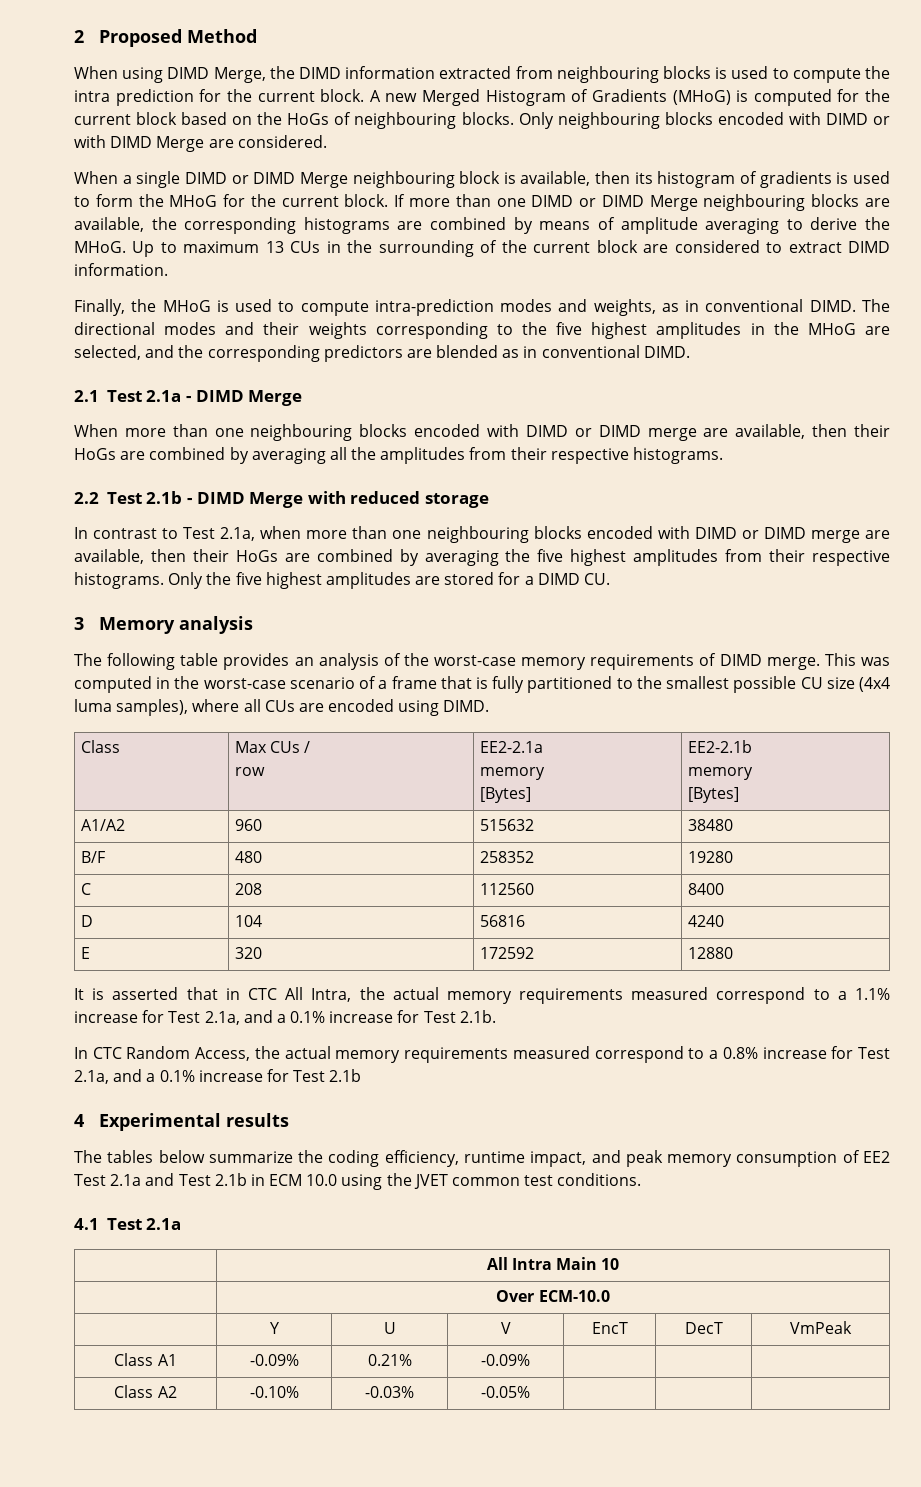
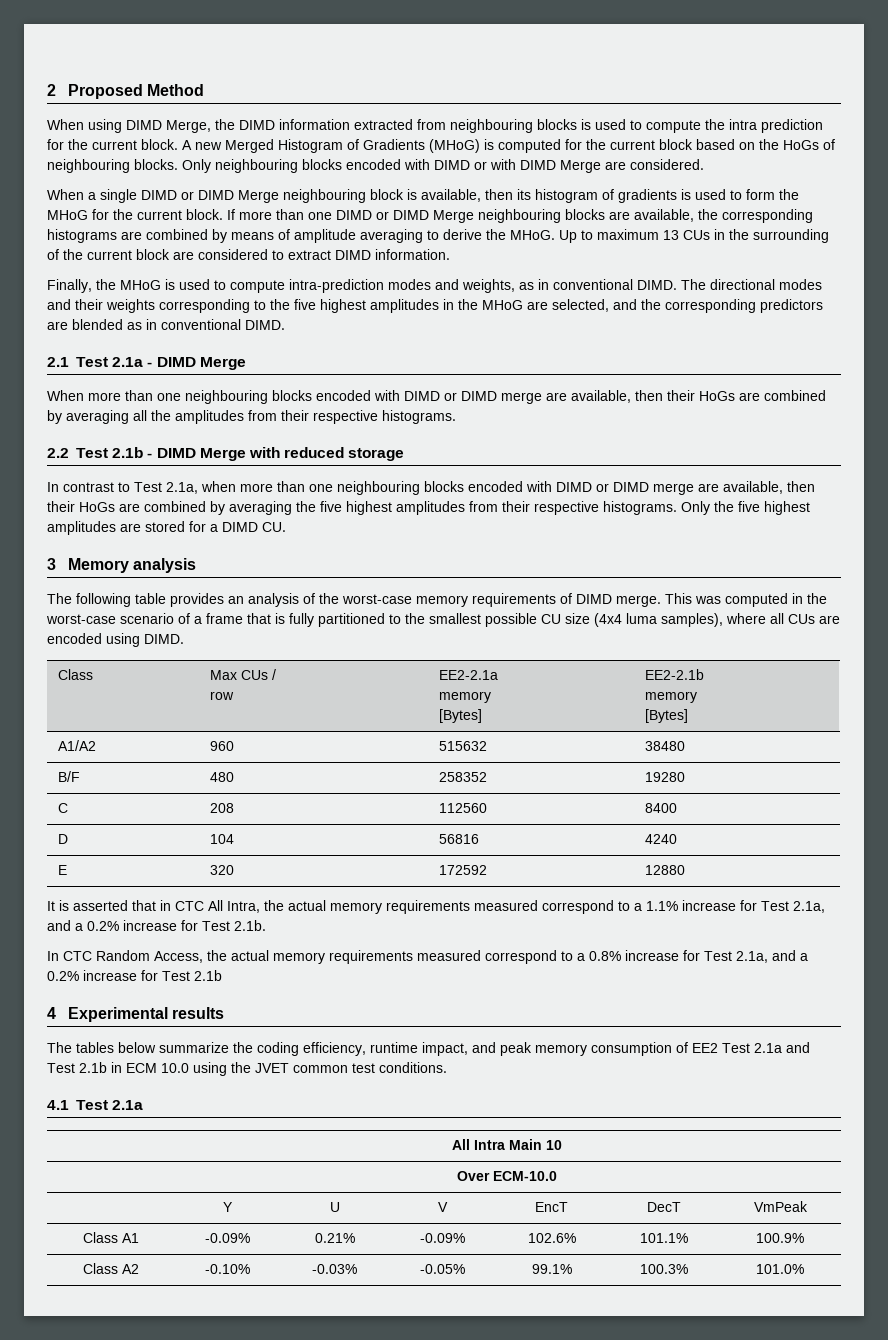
- It is asserted that in CTC All Intra, the actual memory requirements measured correspond to a 1.1% increase for Test 2.1a, and a 0.1% increase for Test 2.1b.
+ It is asserted that in CTC All Intra, the actual memory requirements measured correspond to a 1.1% increase for Test 2.1a, and a 0.2% increase for Test 2.1b.
- In CTC Random Access, the actual memory requirements measured correspond to a 0.8% increase for Test 2.1a, and a 0.1% increase for Test 2.1b
+ In CTC Random Access, the actual memory requirements measured correspond to a 0.8% increase for Test 2.1a, and a 0.2% increase for Test 2.1b
- Class A1 | -0.09% | 0.21% | -0.09% | | |
+ Class A1 | -0.09% | 0.21% | -0.09% | 102.6% | 101.1% | 100.9%
- Class A2 | -0.10% | -0.03% | -0.05% | | |
+ Class A2 | -0.10% | -0.03% | -0.05% | 99.1% | 100.3% | 101.0%

